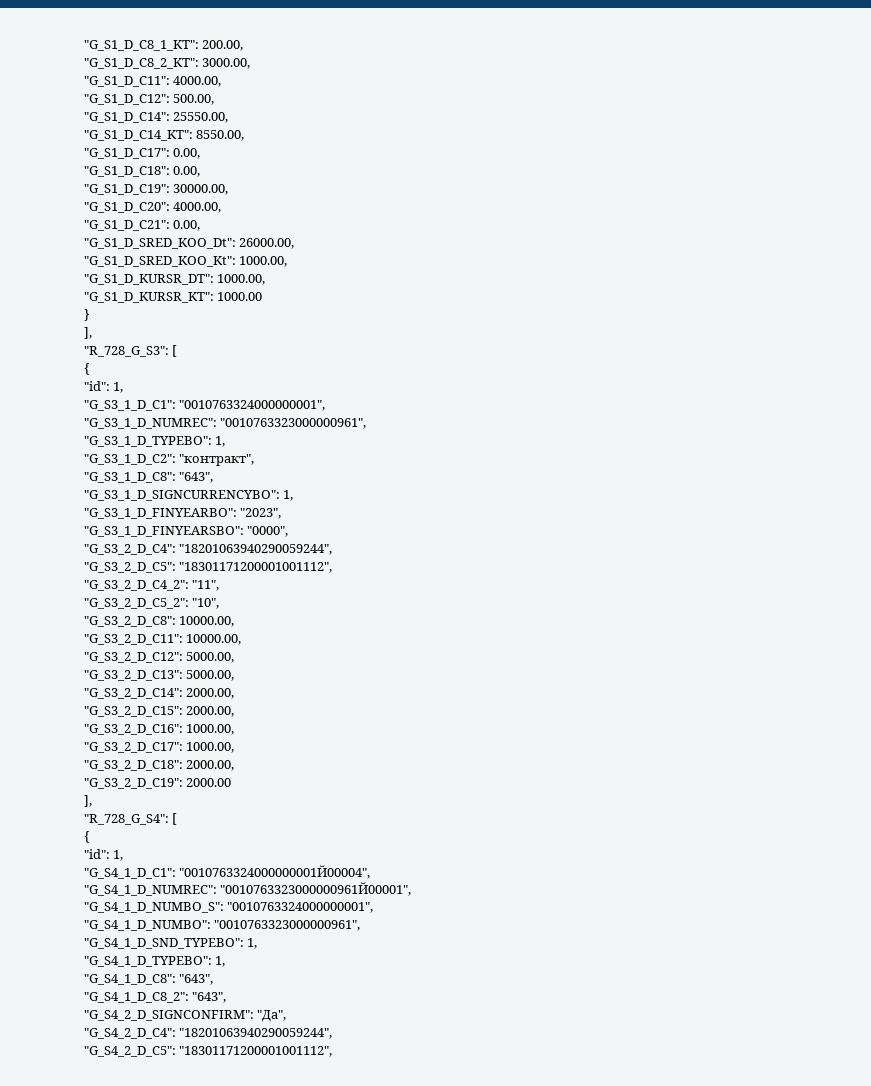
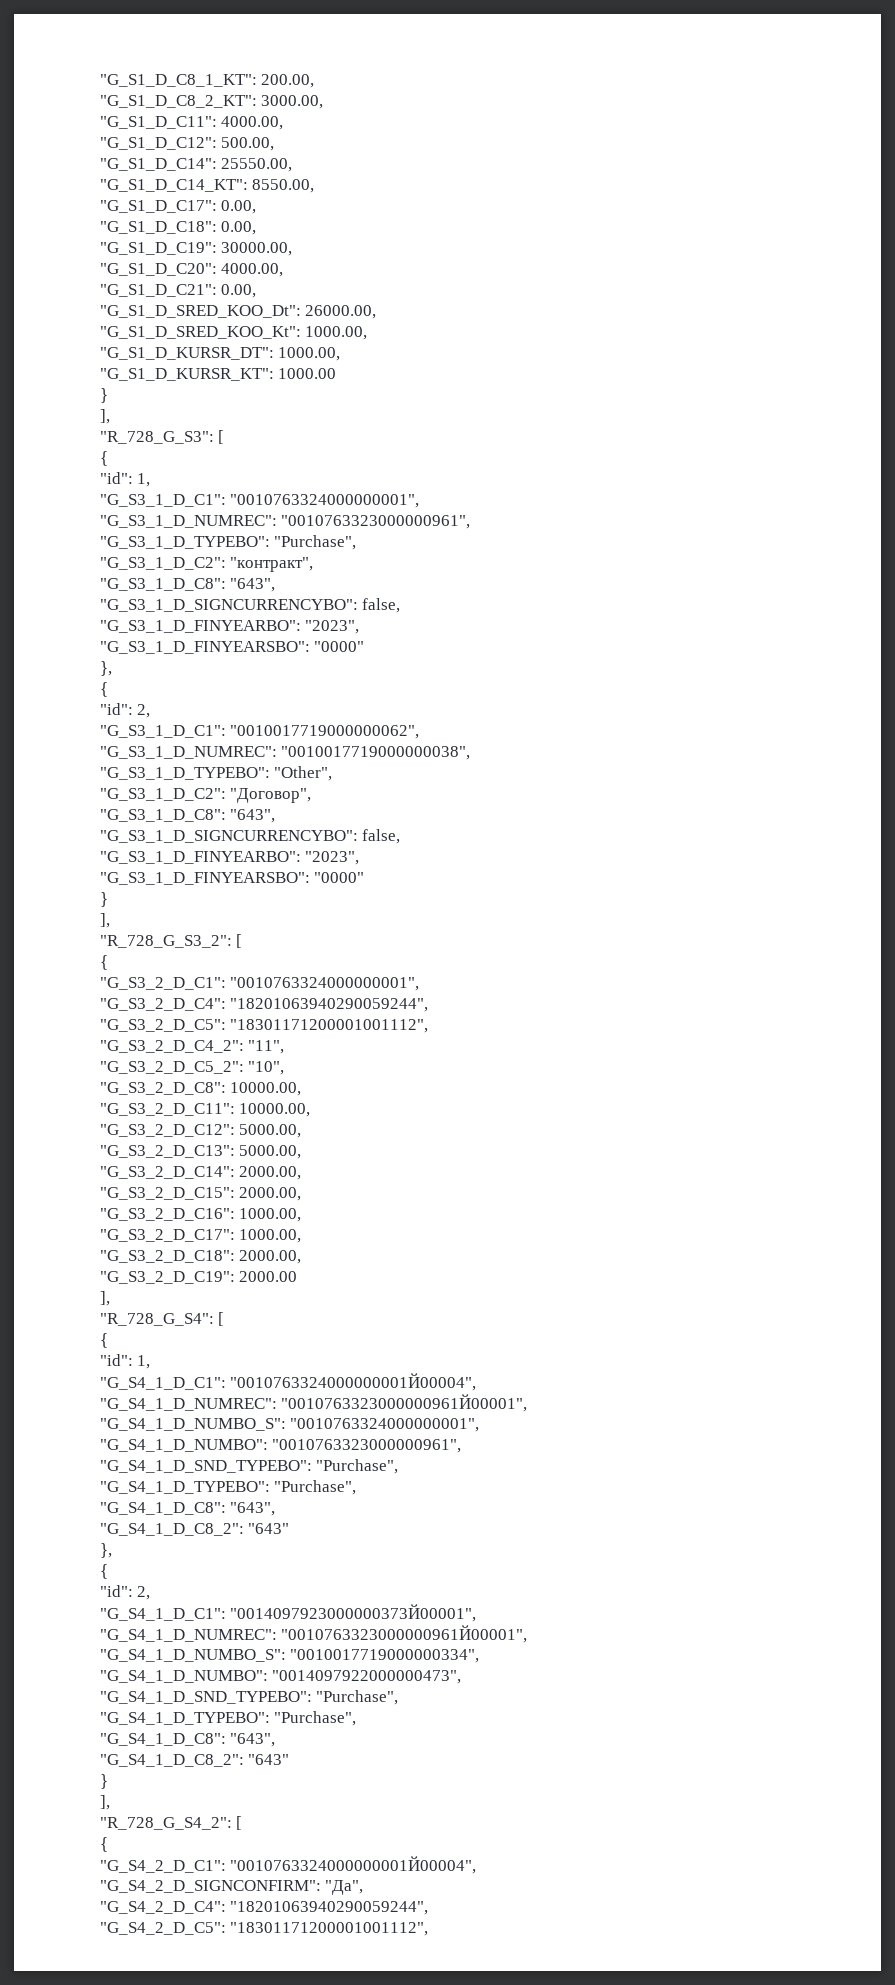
- "G_S3_1_D_TYPEBO": 1,
+ "G_S3_1_D_TYPEBO": "Purchase",
  "G_S3_1_D_C2": "контракт",
  "G_S3_1_D_C8": "643",
- "G_S3_1_D_SIGNCURRENCYBO": 1,
+ "G_S3_1_D_SIGNCURRENCYBO": false,
  "G_S3_1_D_FINYEARBO": "2023",
- "G_S3_1_D_FINYEARSBO": "0000",
+ "G_S3_1_D_FINYEARSBO": "0000"
+ },
+ {
+ "id": 2,
+ "G_S3_1_D_C1": "0010017719000000062",
+ "G_S3_1_D_NUMREC": "0010017719000000038",
+ "G_S3_1_D_TYPEBO": "Other",
+ "G_S3_1_D_C2": "Договор",
+ "G_S3_1_D_C8": "643",
+ "G_S3_1_D_SIGNCURRENCYBO": false,
+ "G_S3_1_D_FINYEARBO": "2023",
+ "G_S3_1_D_FINYEARSBO": "0000"
+ }
+ ],
+ "R_728_G_S3_2": [
+ {
+ "G_S3_2_D_C1": "0010763324000000001",
  "G_S4_1_D_NUMBO": "0010763323000000961",
- "G_S4_1_D_SND_TYPEBO": 1,
- "G_S4_1_D_TYPEBO": 1,
+ "G_S4_1_D_SND_TYPEBO": "Purchase",
+ "G_S4_1_D_TYPEBO": "Purchase",
  "G_S4_1_D_C8": "643",
- "G_S4_1_D_C8_2": "643",
+ "G_S4_1_D_C8_2": "643"
+ },
+ {
+ "id": 2,
+ "G_S4_1_D_C1": "0014097923000000373Й00001",
+ "G_S4_1_D_NUMREC": "0010763323000000961Й00001",
+ "G_S4_1_D_NUMBO_S": "0010017719000000334",
+ "G_S4_1_D_NUMBO": "0014097922000000473",
+ "G_S4_1_D_SND_TYPEBO": "Purchase",
+ "G_S4_1_D_TYPEBO": "Purchase",
+ "G_S4_1_D_C8": "643",
+ "G_S4_1_D_C8_2": "643"
+ }
+ ],
+ "R_728_G_S4_2": [
+ {
+ "G_S4_2_D_C1": "0010763324000000001Й00004",

